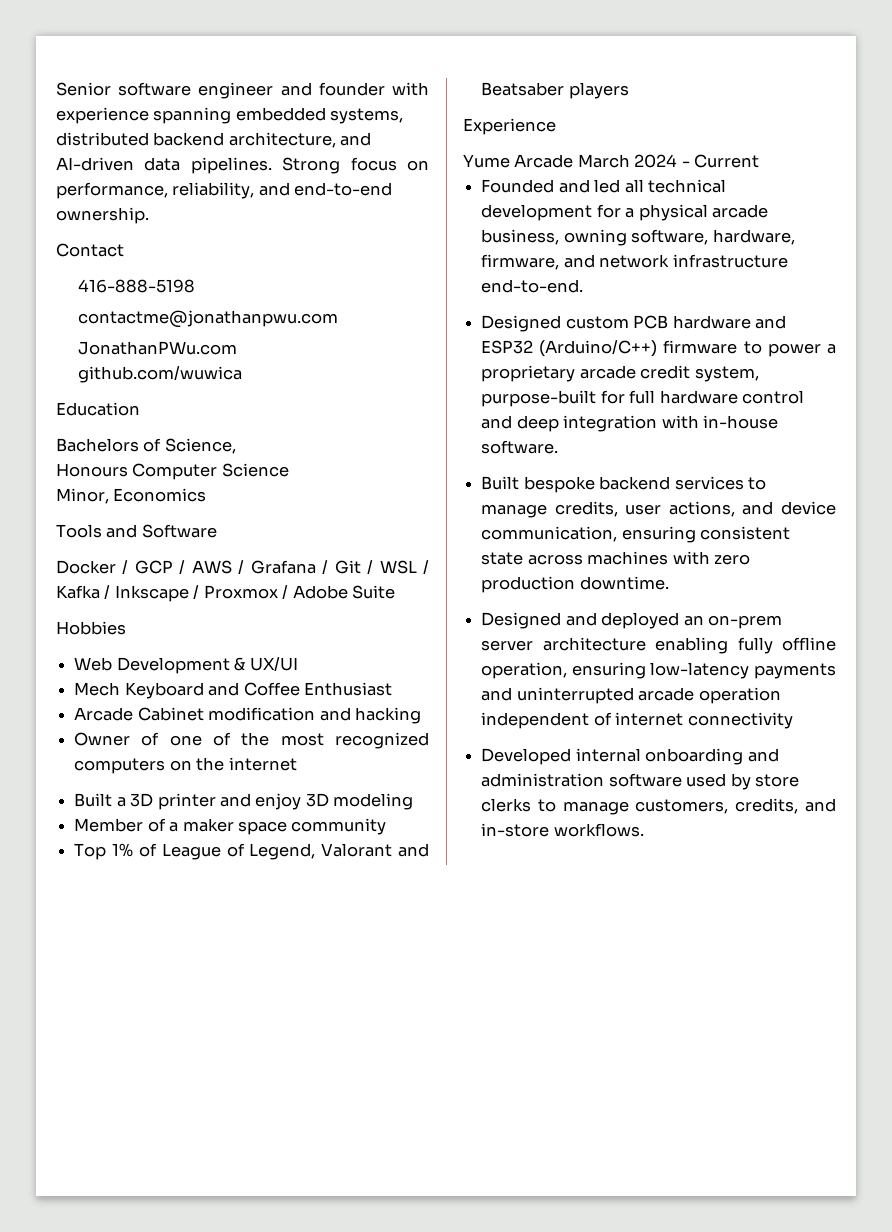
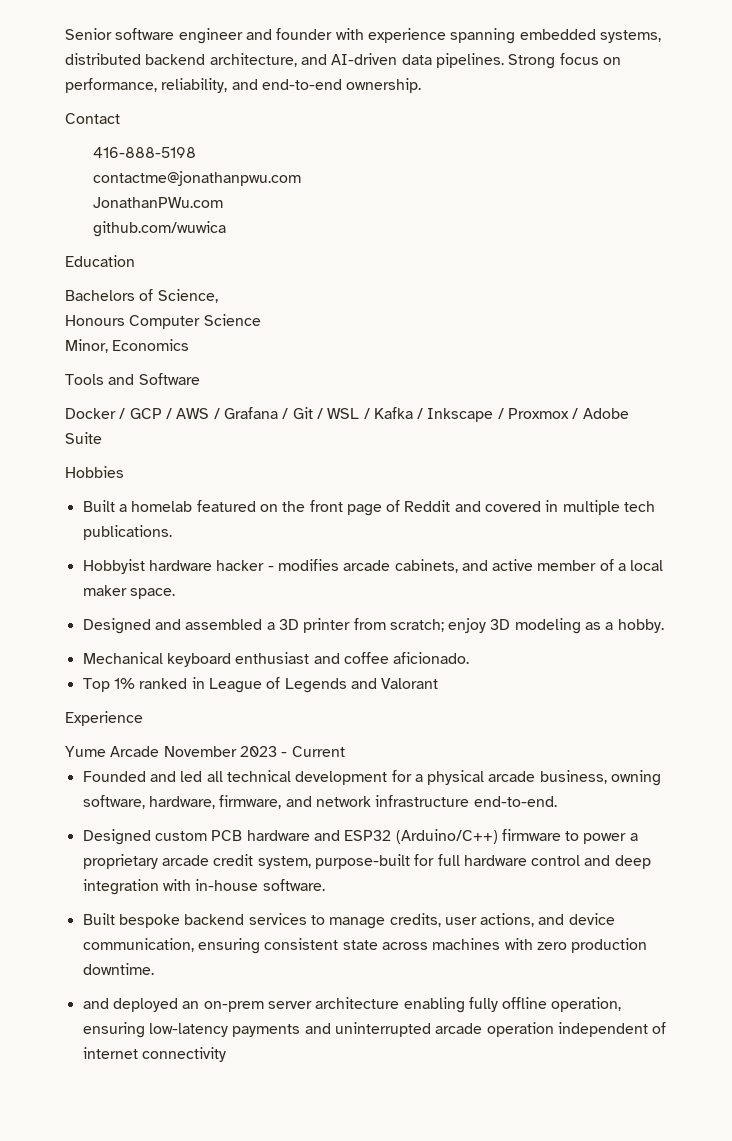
- Web Development & UX/UI
- Mech Keyboard and Coffee Enthusiast
- Arcade Cabinet modification and hacking
- Owner of one of the most recognized computers on the internet
- Built a 3D printer and enjoy 3D modeling
- Member of a maker space community
- Top 1% of League of Legend, Valorant and Beatsaber players
+ Built a homelab featured on the front page of Reddit and covered in multiple tech publications.
+ Hobbyist hardware hacker - modifies arcade cabinets, and active member of a local maker space.
+ Designed and assembled a 3D printer from scratch; enjoy 3D modeling as a hobby.
+ Mechanical keyboard enthusiast and coffee aficionado.
+ Top 1% ranked in League of Legends and Valorant
- Yume Arcade March 2024 - Current
+ Yume Arcade November 2023 - Current
- Designed and deployed an on-prem server architecture enabling fully offline operation, ensuring low-latency payments and uninterrupted arcade operation independent of internet connectivity
+ and deployed an on-prem server architecture enabling fully offline operation, ensuring low-latency payments and uninterrupted arcade operation independent of internet connectivity
- Developed internal onboarding and administration software used by store clerks to manage customers, credits, and in-store workflows.

